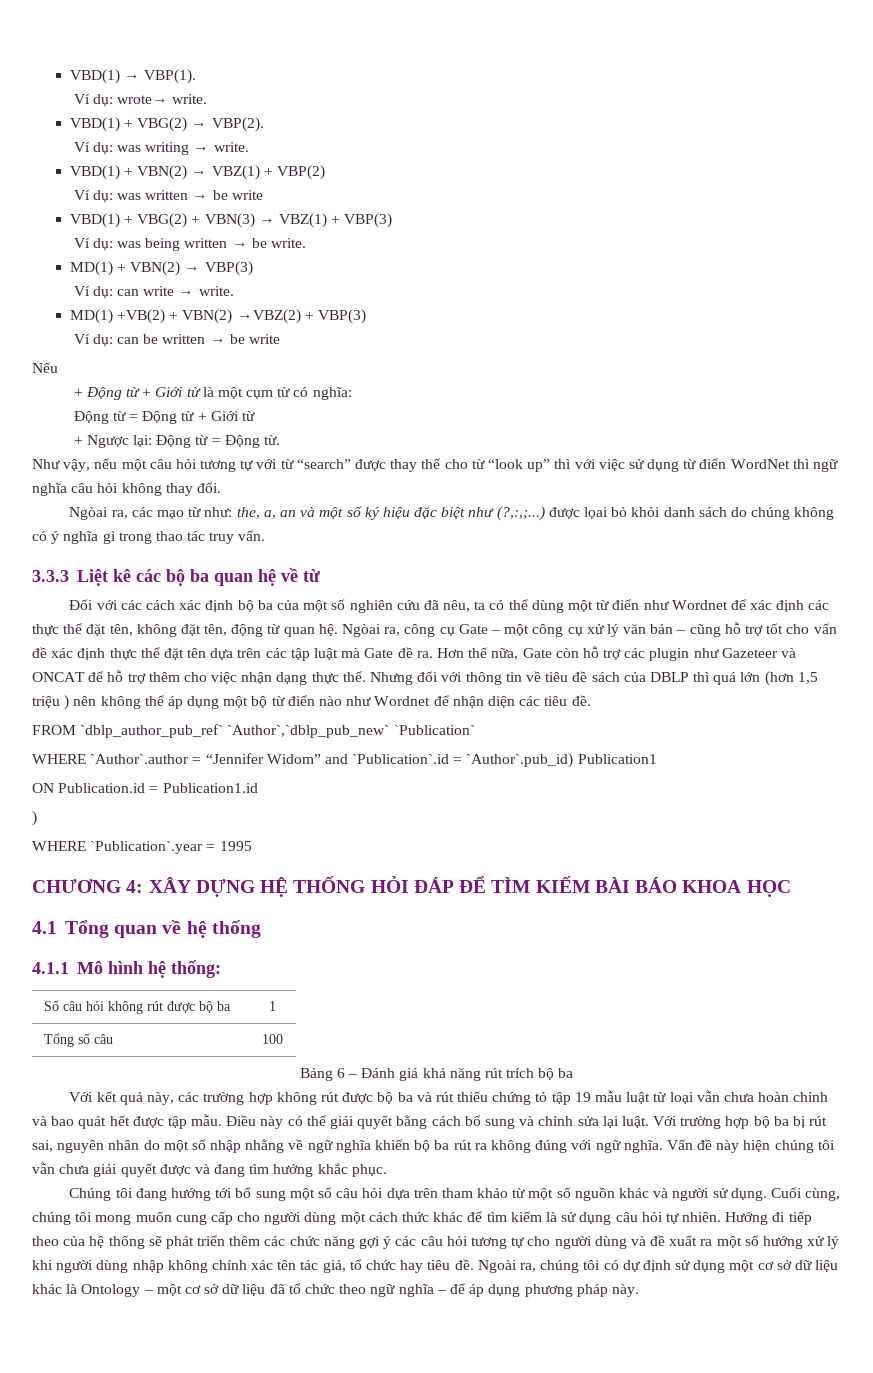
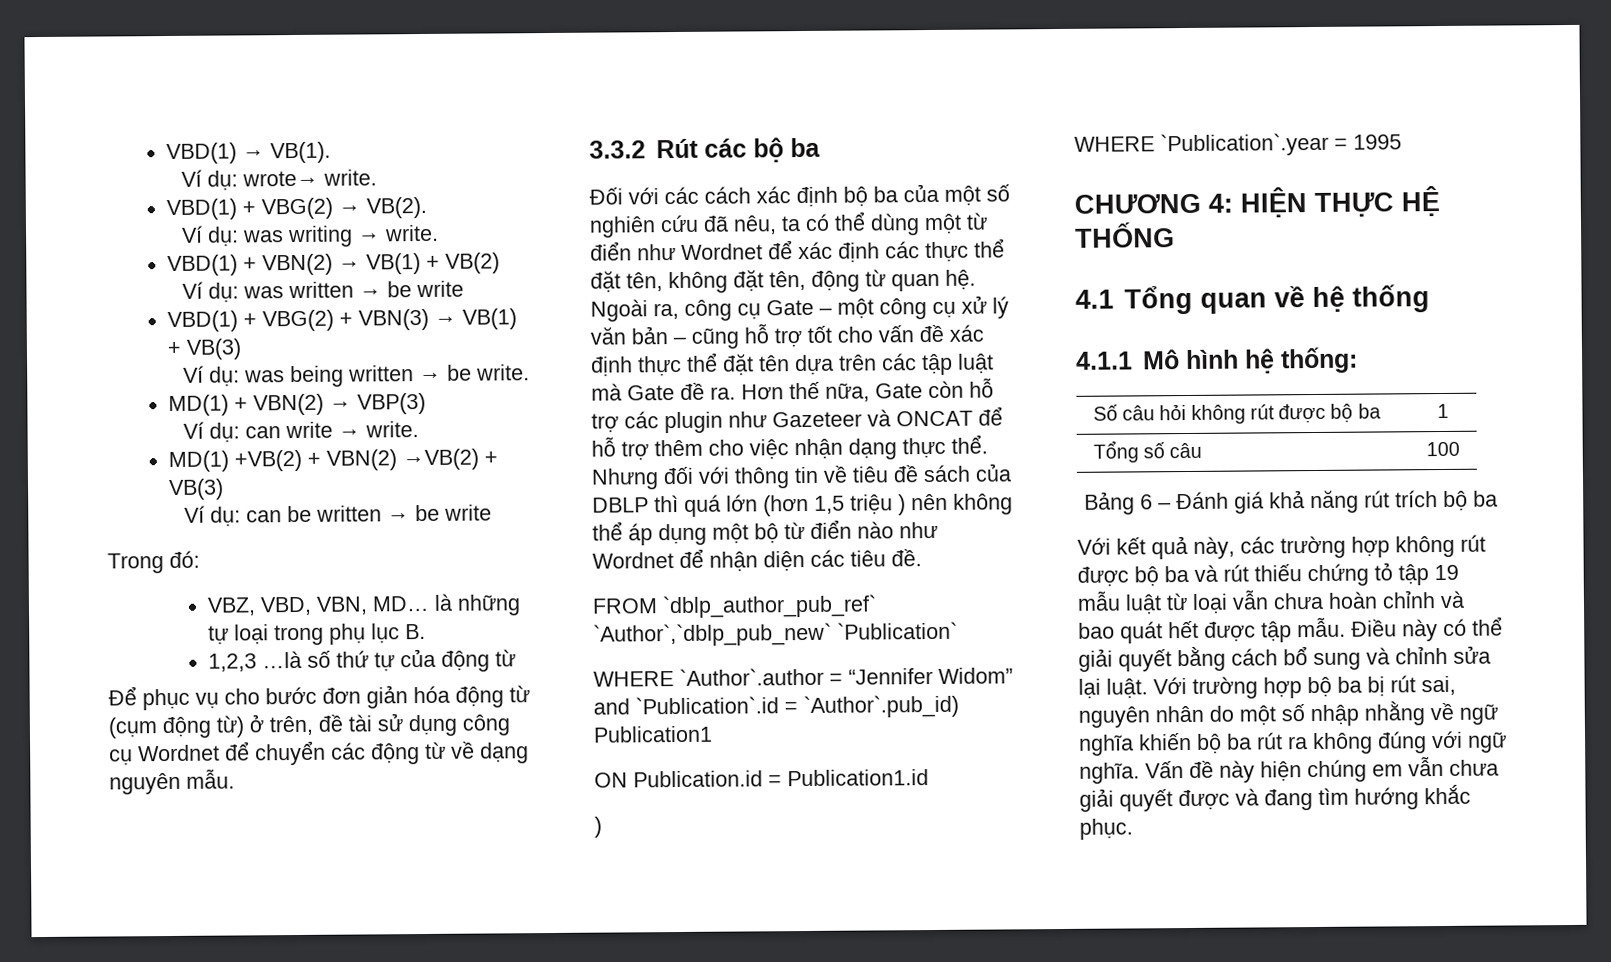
- VBD(1) → VBP(1).
+ VBD(1) → VB(1).
- VBD(1) + VBG(2) → VBP(2).
+ VBD(1) + VBG(2) → VB(2).
- VBD(1) + VBN(2) → VBZ(1) + VBP(2)
+ VBD(1) + VBN(2) → VB(1) + VB(2)
- VBD(1) + VBG(2) + VBN(3) → VBZ(1) + VBP(3)
+ VBD(1) + VBG(2) + VBN(3) → VB(1) + VB(3)
- MD(1) +VB(2) + VBN(2) →VBZ(2) + VBP(3)
+ MD(1) +VB(2) + VBN(2) →VB(2) + VB(3)
- Nếu
- + Động từ + Giới từ là một cụm từ có nghĩa:
- Động từ = Động từ + Giới từ
- + Ngược lại: Động từ = Động từ.
- Như vậy, nếu một câu hỏi tương tự với từ “search” được thay thế cho từ “look up” thì với việc sử dụng từ điển WordNet thì ngữ nghĩa câu hỏi không thay đổi.
- Ngòai ra, các mạo từ như: the, a, an và một số ký hiệu đặc biệt như (?,:,;...) được lọai bỏ khỏi danh sách do chúng không có ý nghĩa gì trong thao tác truy vấn.
- 3.3.3 Liệt kê các bộ ba quan hệ về từ
+ Trong đó:
+ VBZ, VBD, VBN, MD… là những tự loại trong phụ lục B.
+ 1,2,3 …là số thứ tự của động từ
+ Để phục vụ cho bước đơn giản hóa động từ (cụm động từ) ở trên, đề tài sử dụng công cụ Wordnet để chuyển các động từ về dạng nguyên mẫu.
+ 3.3.2 Rút các bộ ba
- Ngòai ra, công cụ Gate – một công cụ xử lý văn bản – cũng hỗ trợ tốt cho vấn đề xác định thực thể đặt tên dựa trên các tập luật mà Gate đề ra.
+ Ngoài ra, công cụ Gate – một công cụ xử lý văn bản – cũng hỗ trợ tốt cho vấn đề xác định thực thể đặt tên dựa trên các tập luật mà Gate đề ra.
- CHƯƠNG 4: XÂY DỰNG HỆ THỐNG HỎI ĐÁP ĐỂ TÌM KIẾM BÀI BÁO KHOA HỌC
+ CHƯƠNG 4: HIỆN THỰC HỆ THỐNG
- Vấn đề này hiện chúng tôi vẫn chưa giải quyết được và đang tìm hướng khắc phục.
+ Vấn đề này hiện chúng em vẫn chưa giải quyết được và đang tìm hướng khắc phục.
- Chúng tôi đang hướng tới bổ sung một số câu hỏi dựa trên tham khảo từ một số nguồn khác và người sử dụng. Cuối cùng, chúng tôi mong muốn cung cấp cho người dùng một cách thức khác để tìm kiếm là sử dụng câu hỏi tự nhiên. Hướng đi tiếp theo của hệ thống sẽ phát triển thêm các chức năng gợi ý các câu hỏi tương tự cho người dùng và đề xuất ra một số hướng xử lý khi người dùng nhập không chính xác tên tác giả, tổ chức hay tiêu đề. Ngoài ra, chúng tôi có dự định sử dụng một cơ sở dữ liệu khác là Ontology – một cơ sở dữ liệu đã tổ chức theo ngữ nghĩa – để áp dụng phương pháp này.

